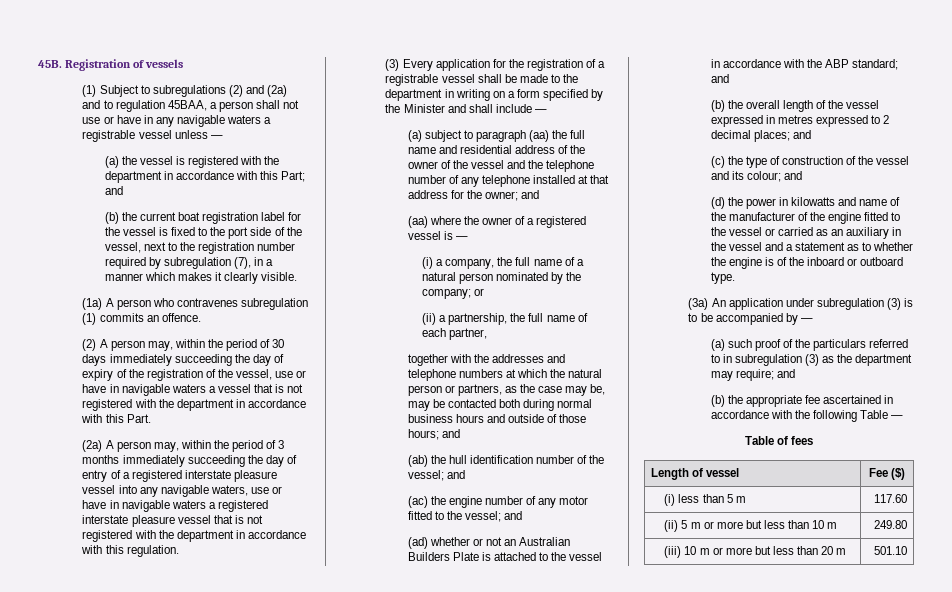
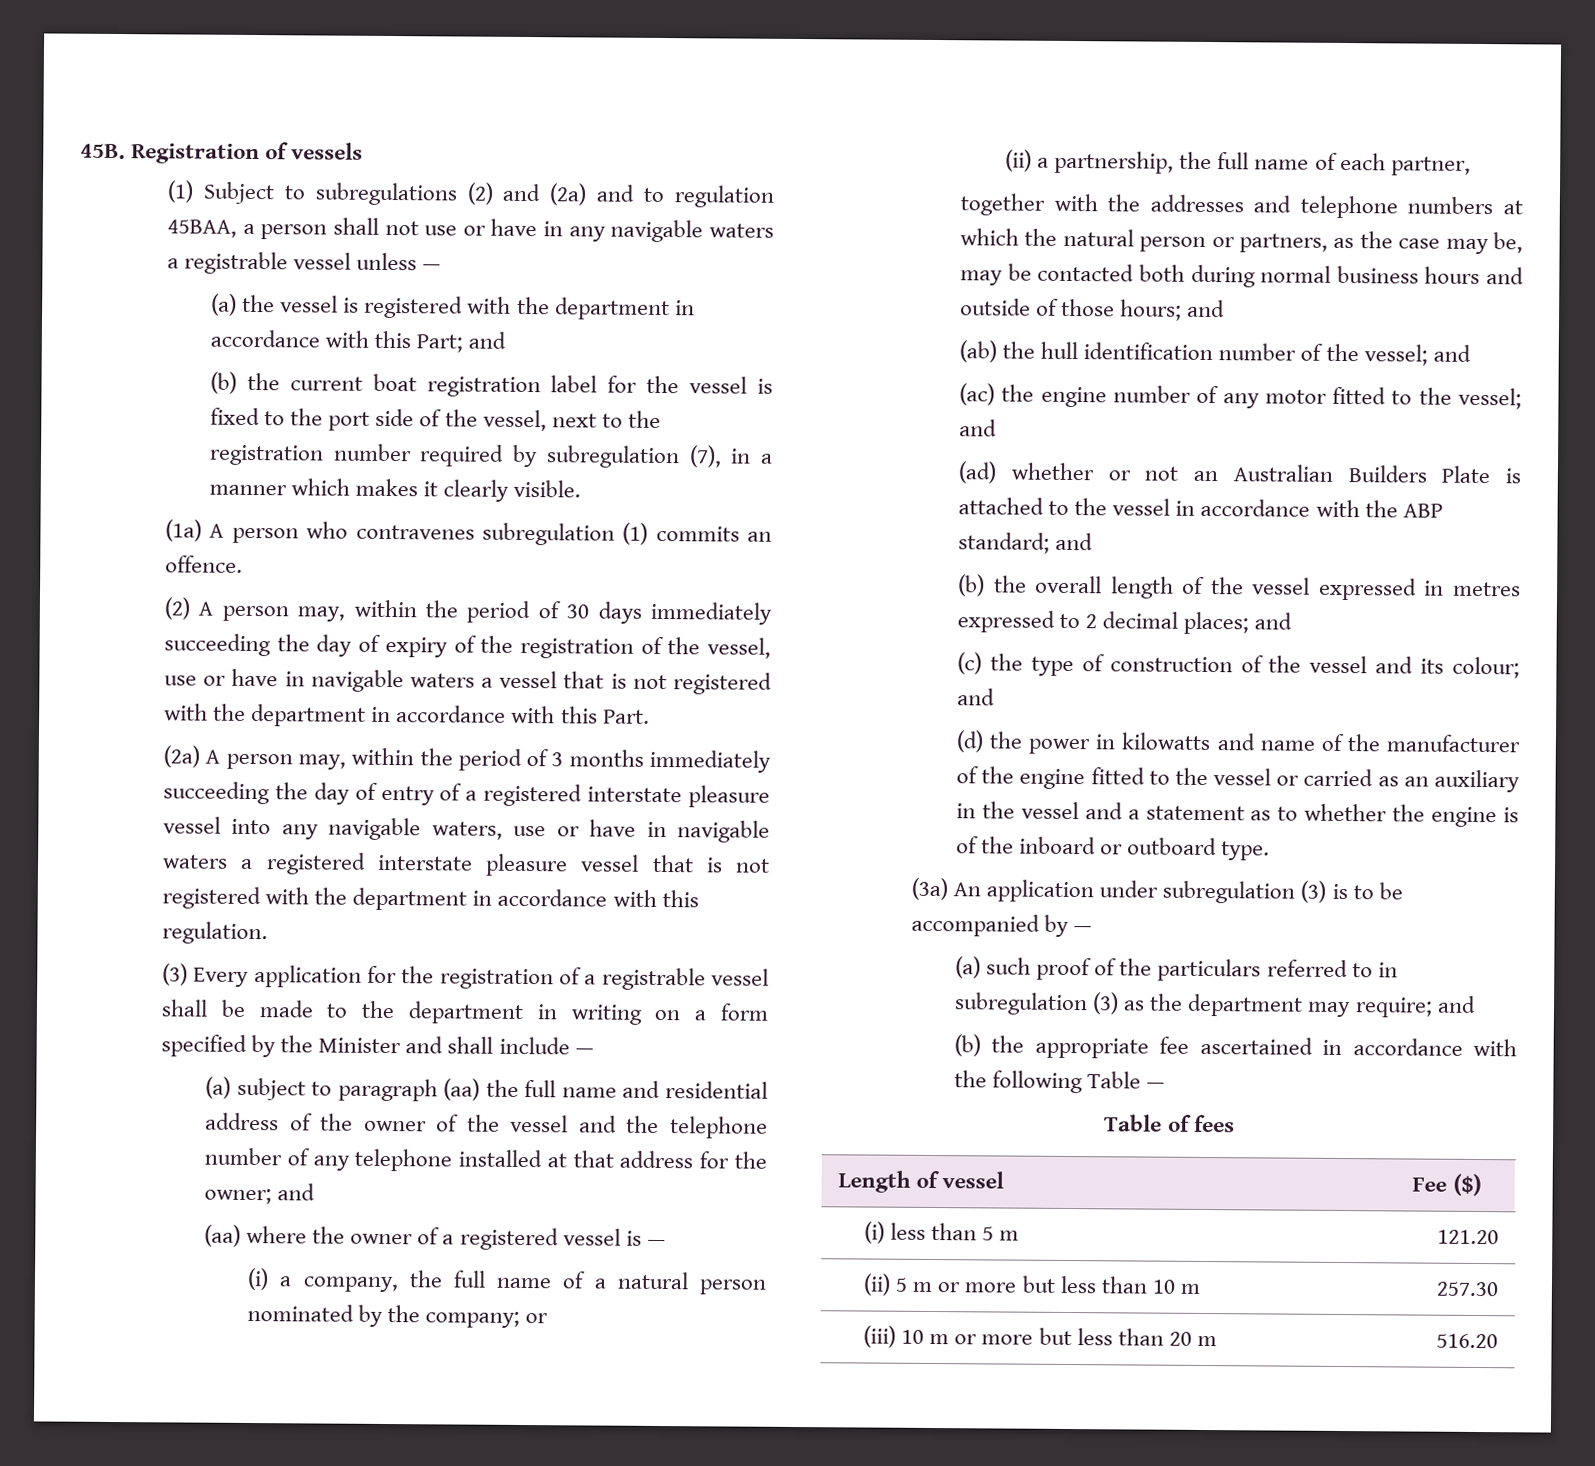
- (i) less than 5 m | 117.60
+ (i) less than 5 m | 121.20
- (ii) 5 m or more but less than 10 m | 249.80
+ (ii) 5 m or more but less than 10 m | 257.30
- (iii) 10 m or more but less than 20 m | 501.10
+ (iii) 10 m or more but less than 20 m | 516.20

